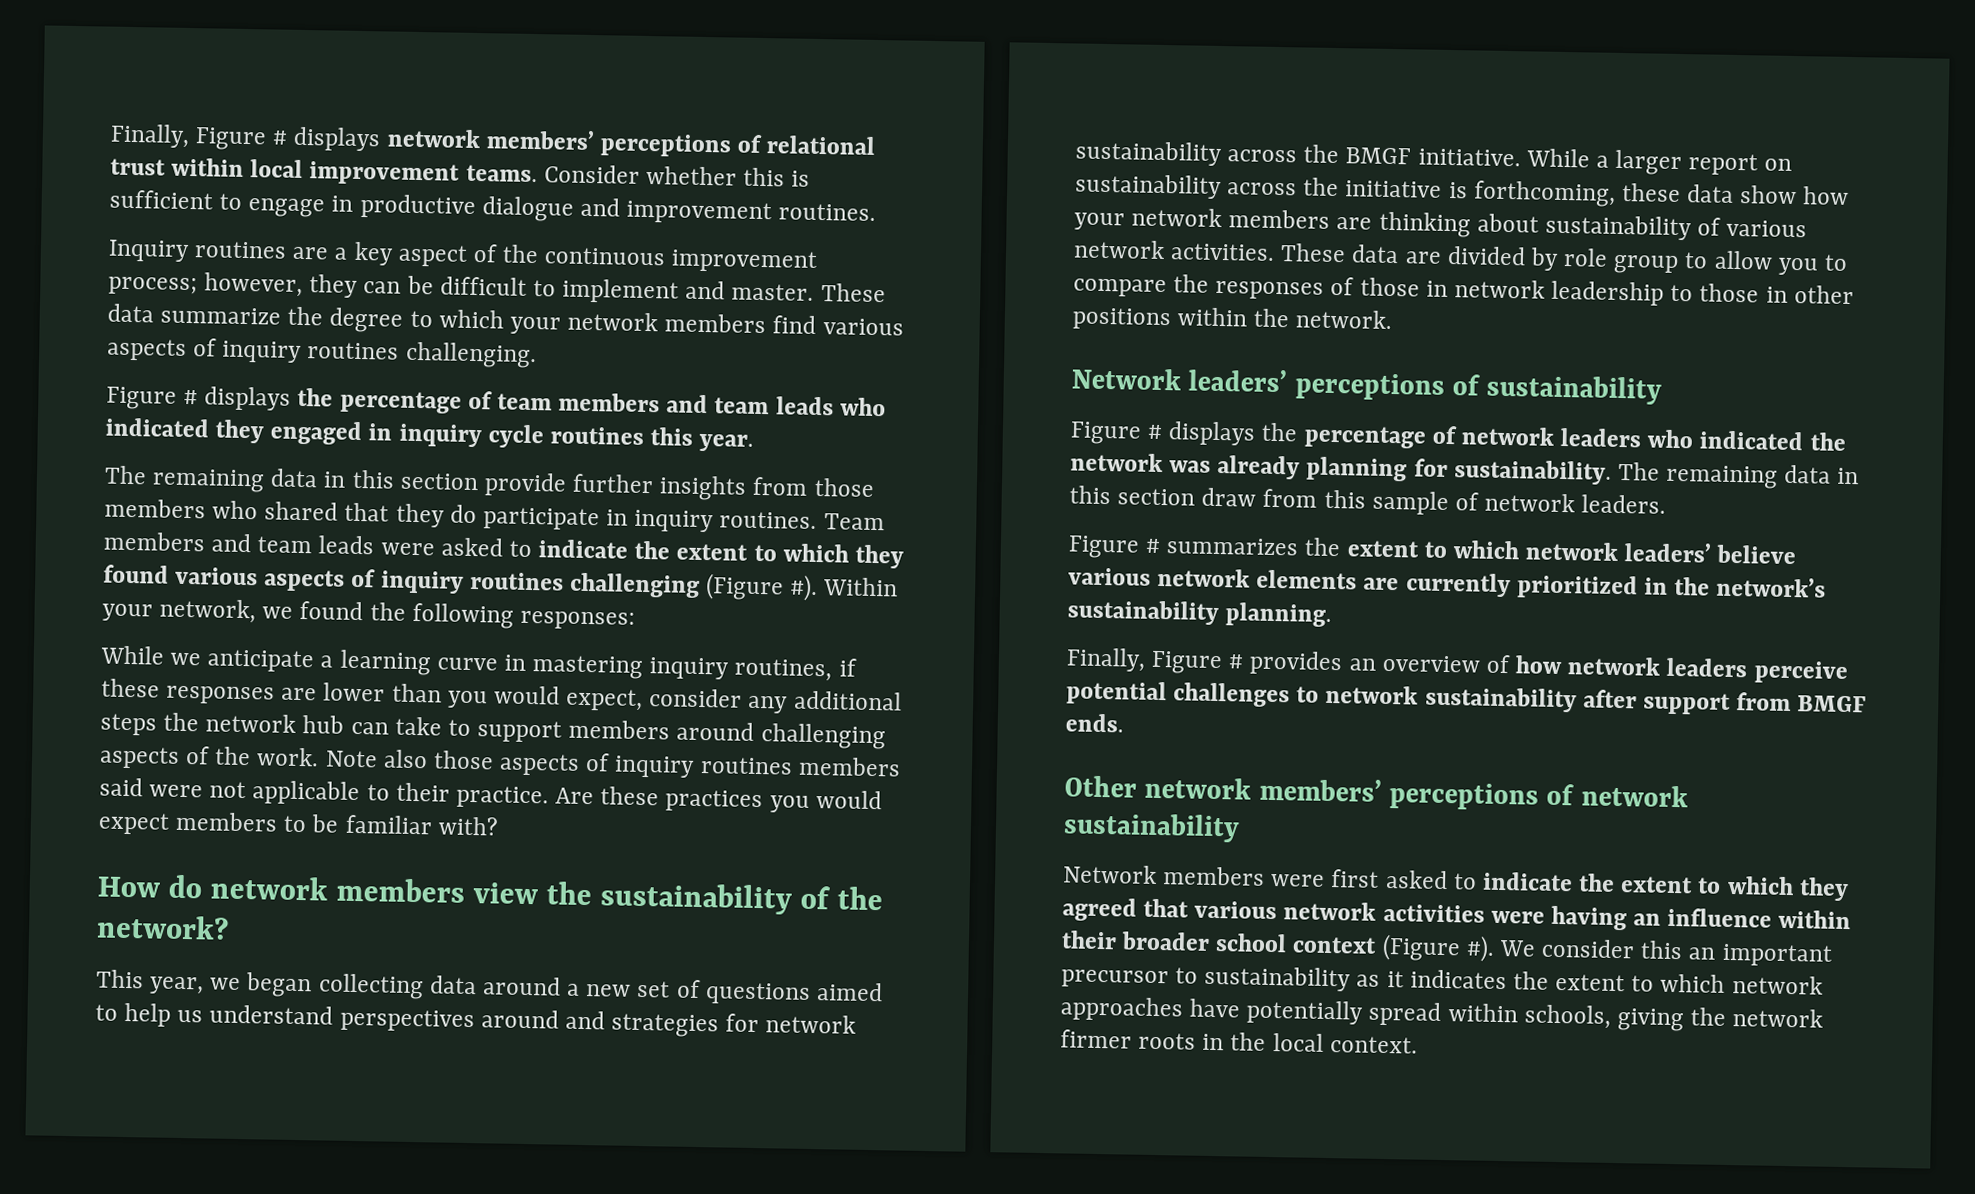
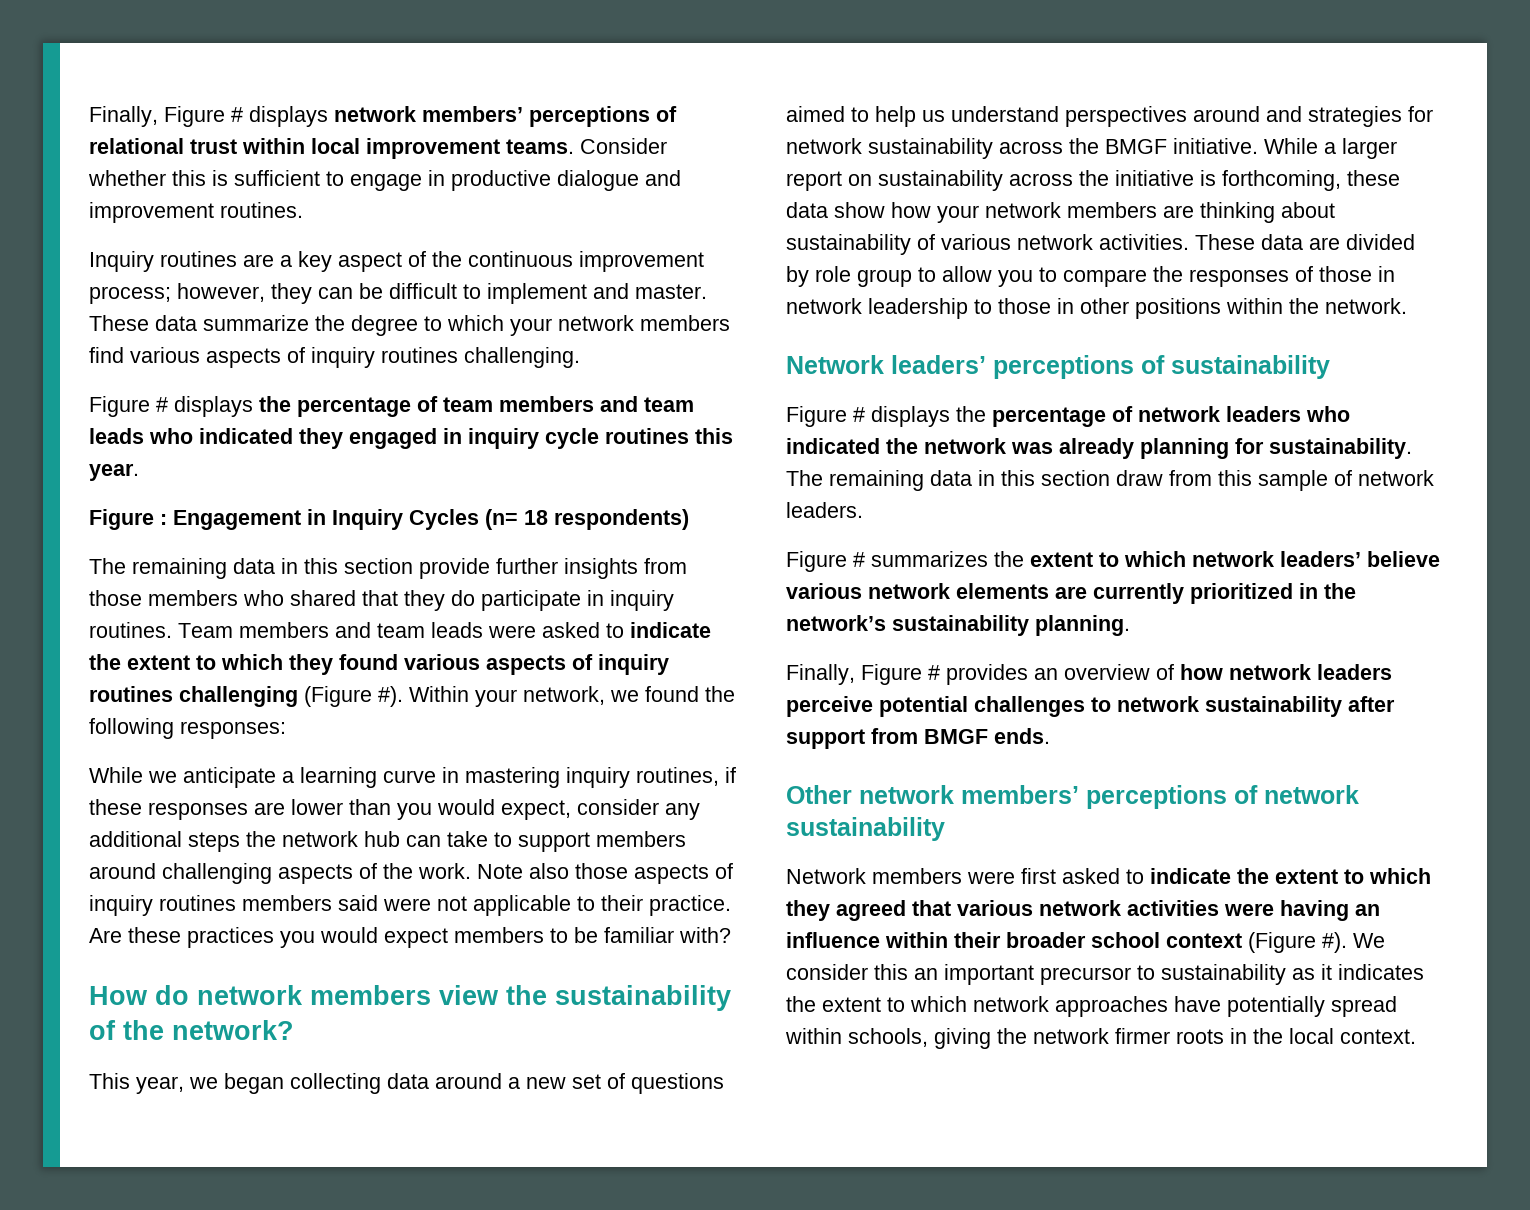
+ Figure : Engagement in Inquiry Cycles (n= 18 respondents)

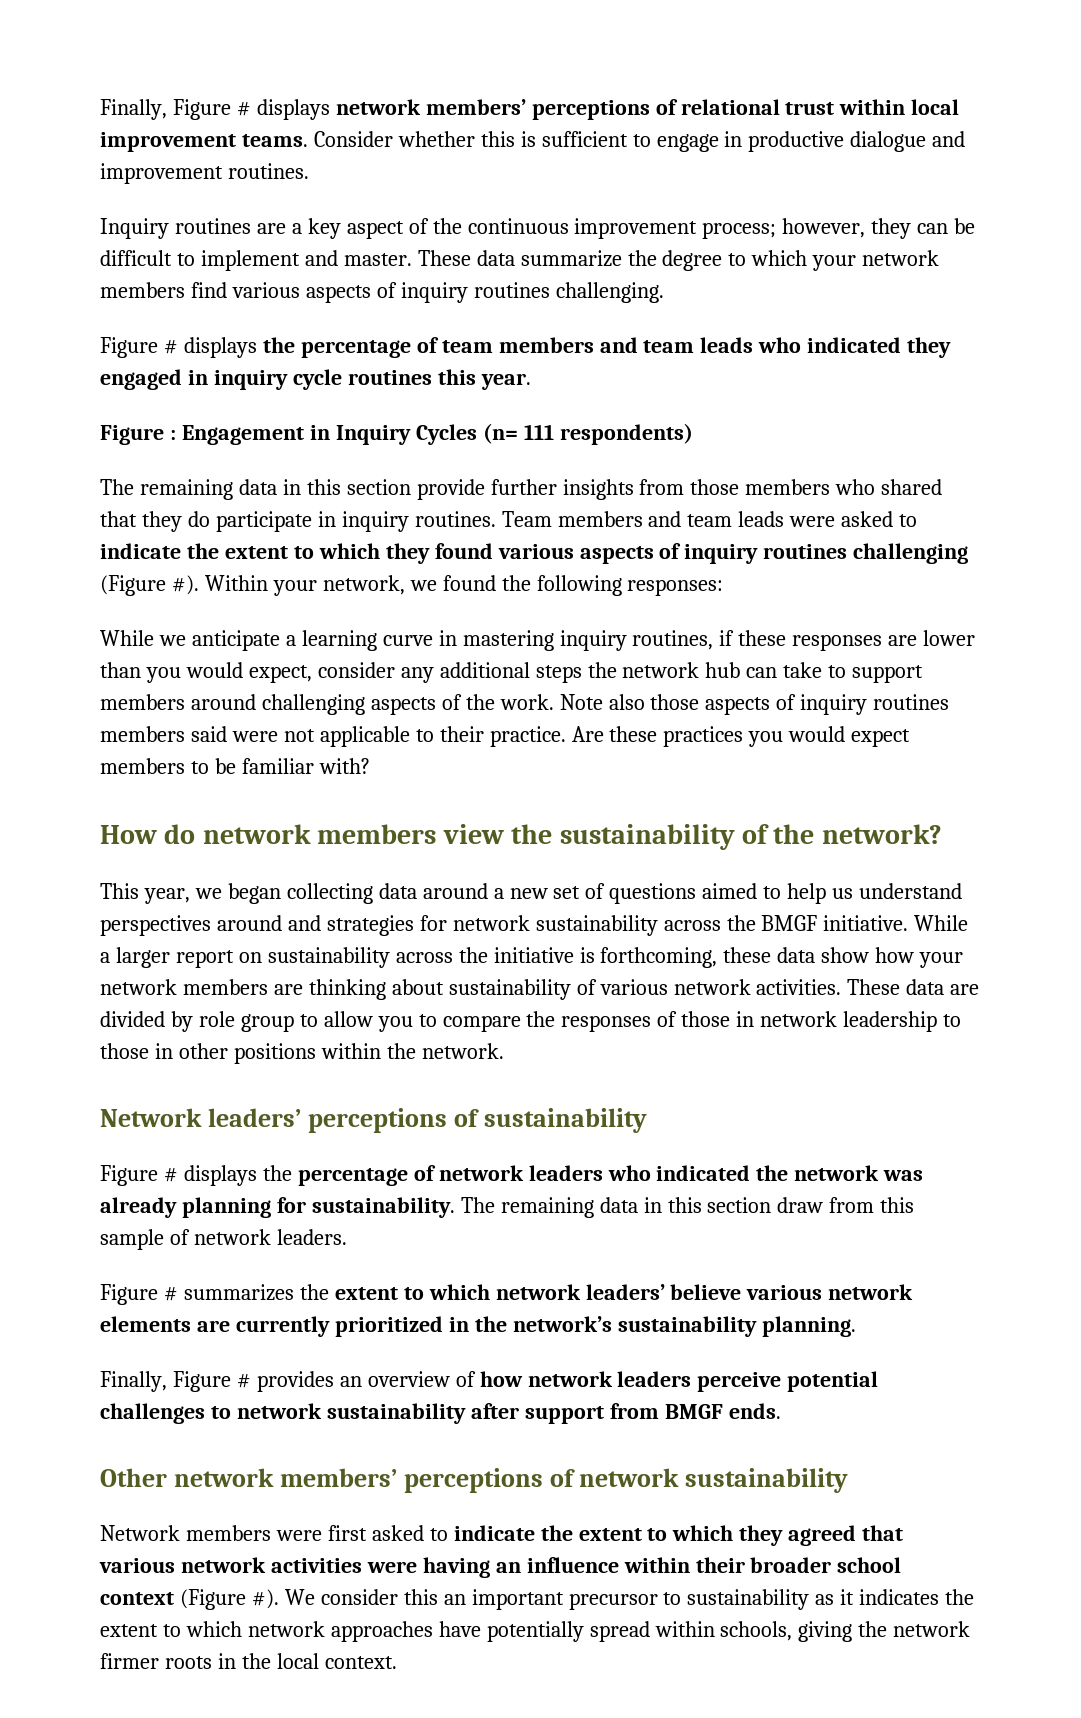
- Figure : Engagement in Inquiry Cycles (n= 18 respondents)
+ Figure : Engagement in Inquiry Cycles (n= 111 respondents)

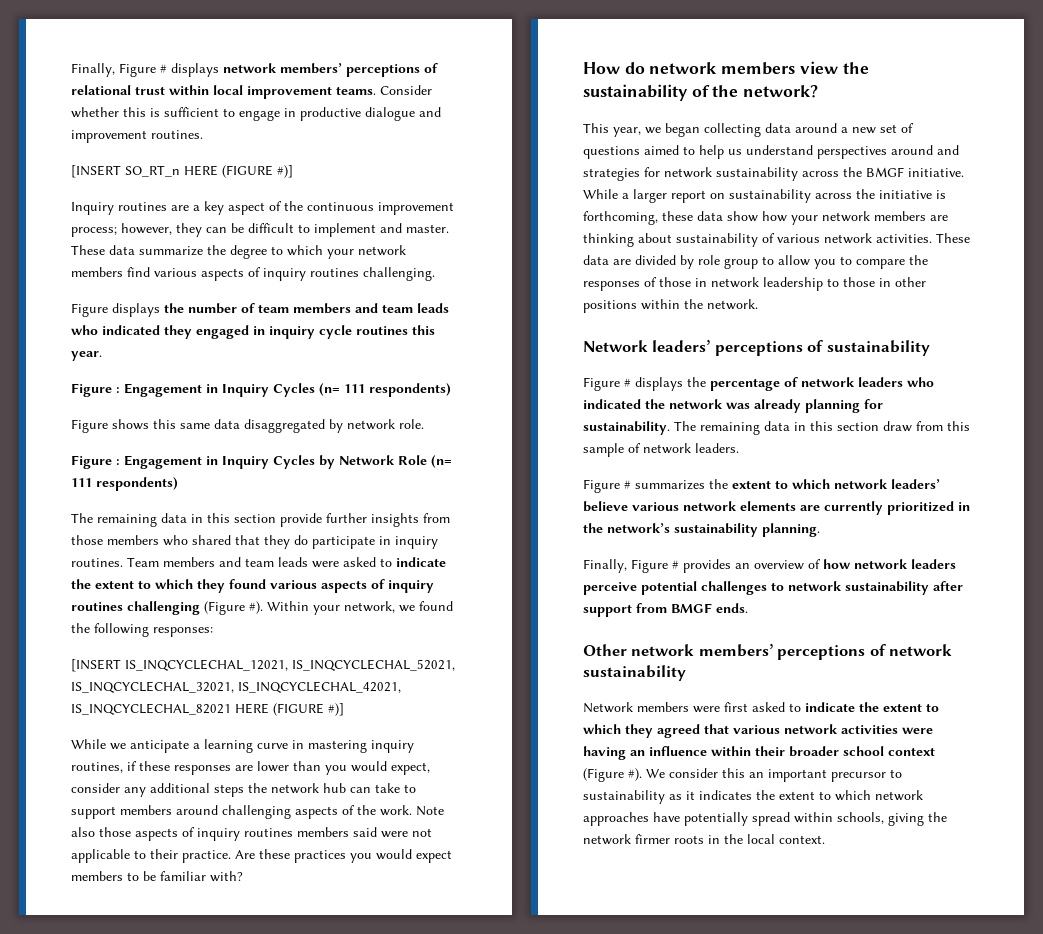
+ [INSERT SO_RT_n HERE (FIGURE #)]
- Figure # displays the percentage of team members and team leads who indicated they engaged in inquiry cycle routines this year.
+ Figure displays the number of team members and team leads who indicated they engaged in inquiry cycle routines this year.
+ Figure shows this same data disaggregated by network role.
+ Figure : Engagement in Inquiry Cycles by Network Role (n= 111 respondents)
+ [INSERT IS_INQCYCLECHAL_12021, IS_INQCYCLECHAL_52021, IS_INQCYCLECHAL_32021, IS_INQCYCLECHAL_42021, IS_INQCYCLECHAL_82021 HERE (FIGURE #)]

